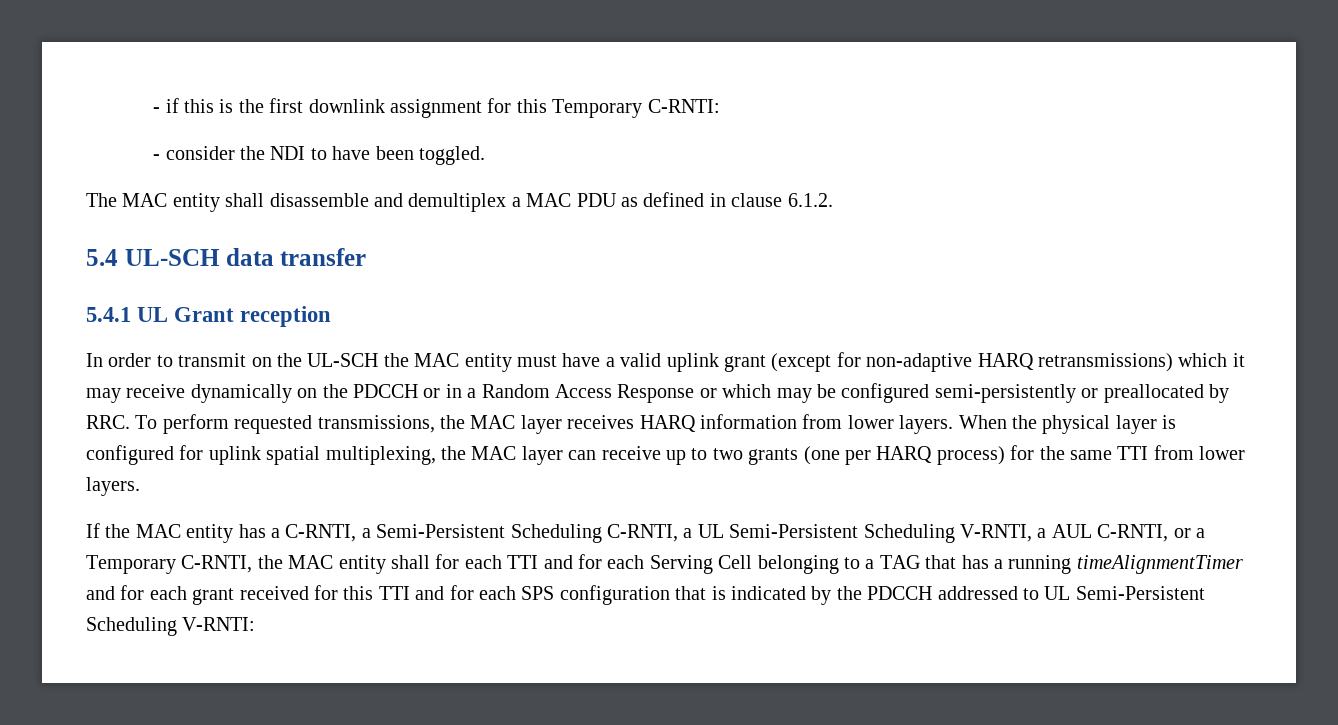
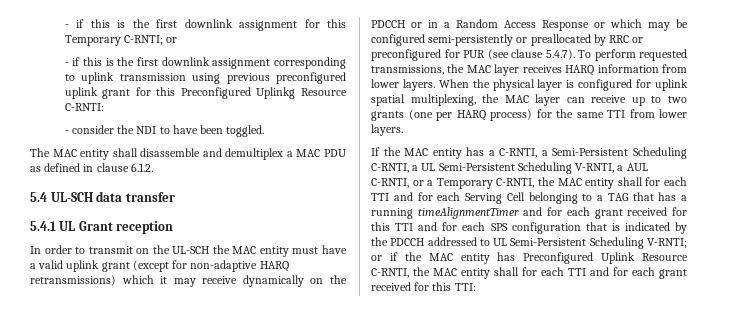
- - if this is the first downlink assignment for this Temporary C-RNTI:
+ - if this is the first downlink assignment for this Temporary C-RNTI; or
+ - if this is the first downlink assignment corresponding to uplink transmission using previous preconfigured uplink grant for this Preconfigured Uplinkg Resource C-RNTI:
- In order to transmit on the UL-SCH the MAC entity must have a valid uplink grant (except for non-adaptive HARQ retransmissions) which it may receive dynamically on the PDCCH or in a Random Access Response or which may be configured semi-persistently or preallocated by RRC. To perform requested transmissions, the MAC layer receives HARQ information from lower layers.
+ In order to transmit on the UL-SCH the MAC entity must have a valid uplink grant (except for non-adaptive HARQ retransmissions) which it may receive dynamically on the PDCCH or in a Random Access Response or which may be configured semi-persistently or preallocated by RRC or preconfigured for PUR (see clause 5.4.7). To perform requested transmissions, the MAC layer receives HARQ information from lower layers.
- If the MAC entity has a C-RNTI, a Semi-Persistent Scheduling C-RNTI, a UL Semi-Persistent Scheduling V-RNTI, a AUL C-RNTI, or a Temporary C-RNTI, the MAC entity shall for each TTI and for each Serving Cell belonging to a TAG that has a running timeAlignmentTimer and for each grant received for this TTI and for each SPS configuration that is indicated by the PDCCH addressed to UL Semi-Persistent Scheduling V-RNTI:
+ If the MAC entity has a C-RNTI, a Semi-Persistent Scheduling C-RNTI, a UL Semi-Persistent Scheduling V-RNTI, a AUL C-RNTI, or a Temporary C-RNTI, the MAC entity shall for each TTI and for each Serving Cell belonging to a TAG that has a running timeAlignmentTimer and for each grant received for this TTI and for each SPS configuration that is indicated by the PDCCH addressed to UL Semi-Persistent Scheduling V-RNTI; or if the MAC entity has Preconfigured Uplink Resource C-RNTI, the MAC entity shall for each TTI and for each grant received for this TTI:

